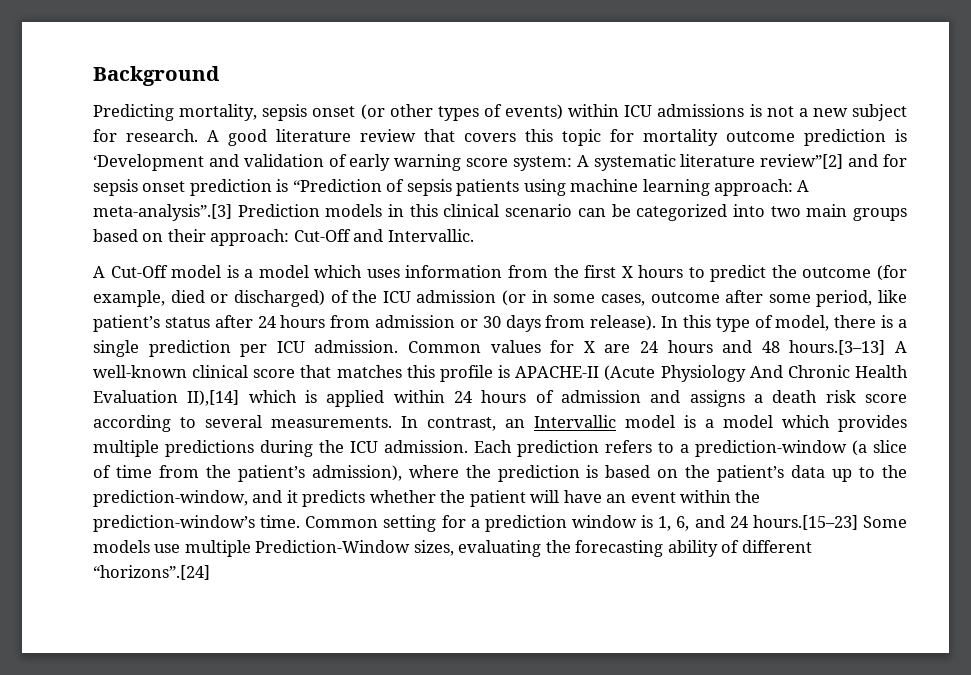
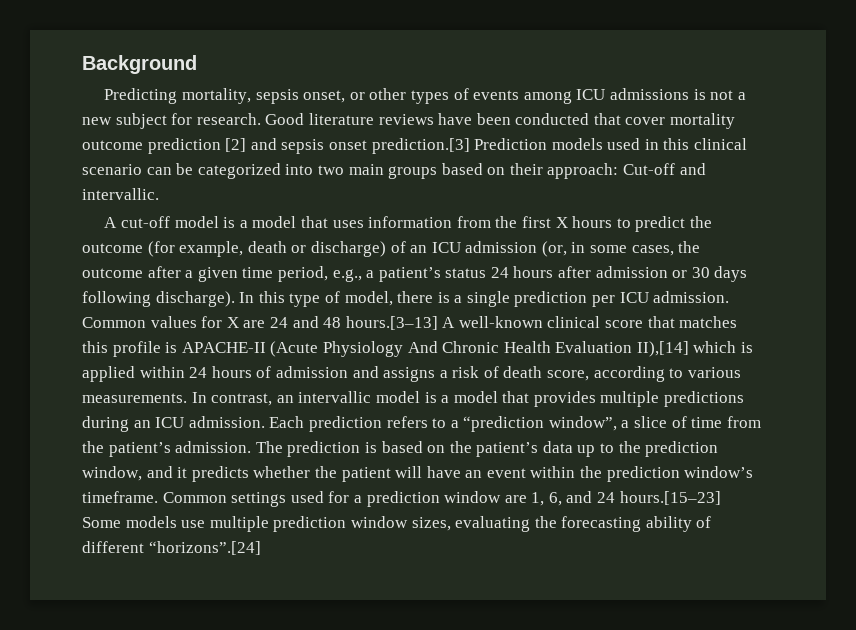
- Predicting mortality, sepsis onset (or other types of events) within ICU admissions is not a new subject for research.
+ Predicting mortality, sepsis onset, or other types of events among ICU admissions is not a new subject for research.
- A good literature review that covers this topic for mortality outcome prediction is ‘Development and validation of early warning score system: A systematic literature review”[2] and for sepsis onset prediction is “Prediction of sepsis patients using machine learning approach: A meta-analysis”.[3] Prediction models in this clinical scenario can be categorized into two main groups based on their approach: Cut-Off and Intervallic.
- A Cut-Off model is a model which uses information from the first X hours to predict the outcome (for example, died or discharged) of the ICU admission (or in some cases, outcome after some period, like patient’s status after 24 hours from admission or 30 days from release).
+ Good literature reviews have been conducted that cover mortality outcome prediction [2] and sepsis onset prediction.[3] Prediction models used in this clinical scenario can be categorized into two main groups based on their approach: Cut-off and intervallic.
+ A cut-off model is a model that uses information from the first X hours to predict the outcome (for example, death or discharge) of an ICU admission (or, in some cases, the outcome after a given time period, e.g., a patient’s status 24 hours after admission or 30 days following discharge).
- Common values for X are 24 hours and 48 hours.[3–13] A well-known clinical score that matches this profile is APACHE-II (Acute Physiology And Chronic Health Evaluation II),[14] which is applied within 24 hours of admission and assigns a death risk score according to several measurements.
+ Common values for X are 24 and 48 hours.[3–13] A well-known clinical score that matches this profile is APACHE-II (Acute Physiology And Chronic Health Evaluation II),[14] which is applied within 24 hours of admission and assigns a risk of death score, according to various measurements.
- In contrast, an Intervallic model is a model which provides multiple predictions during the ICU admission.
+ In contrast, an intervallic model is a model that provides multiple predictions during an ICU admission.
- Each prediction refers to a prediction-window (a slice of time from the patient’s admission), where the prediction is based on the patient’s data up to the prediction-window, and it predicts whether the patient will have an event within the prediction-window’s time. Common setting for a prediction window is 1, 6, and 24 hours.[15–23] Some models use multiple Prediction-Window sizes, evaluating the forecasting ability of different “horizons”.[24]
+ Each prediction refers to a “prediction window”, a slice of time from the patient’s admission. The prediction is based on the patient’s data up to the prediction window, and it predicts whether the patient will have an event within the prediction window’s timeframe. Common settings used for a prediction window are 1, 6, and 24 hours.[15–23] Some models use multiple prediction window sizes, evaluating the forecasting ability of different “horizons”.[24]

